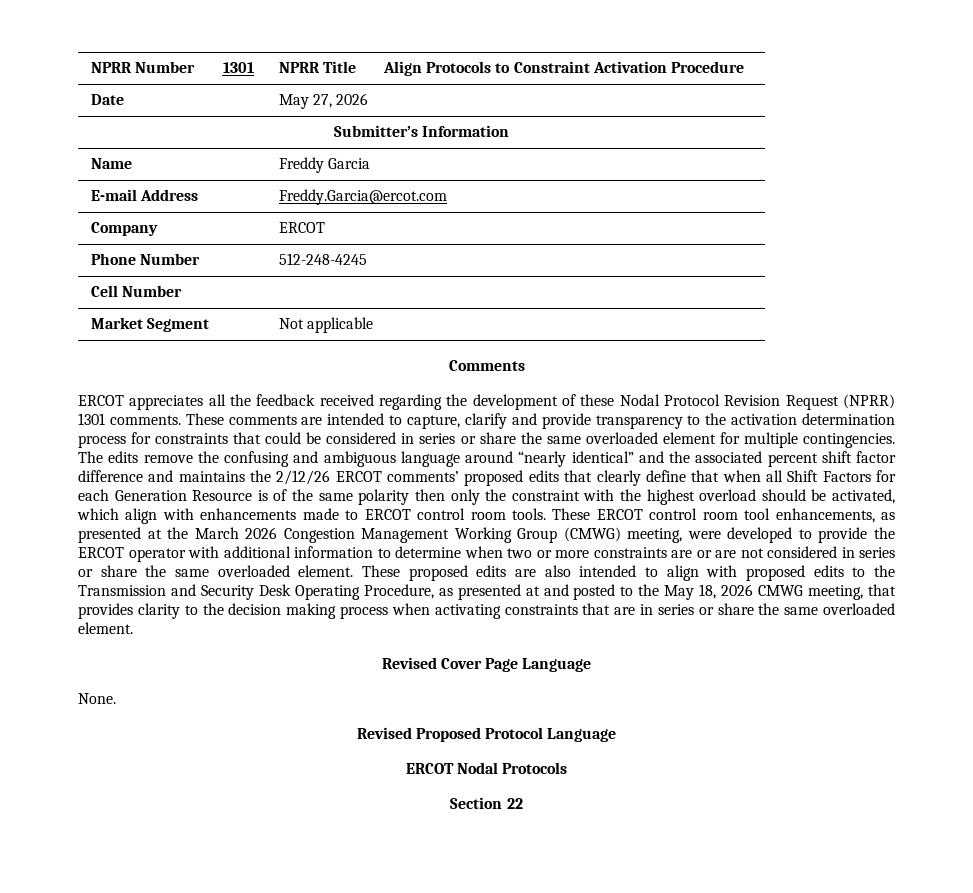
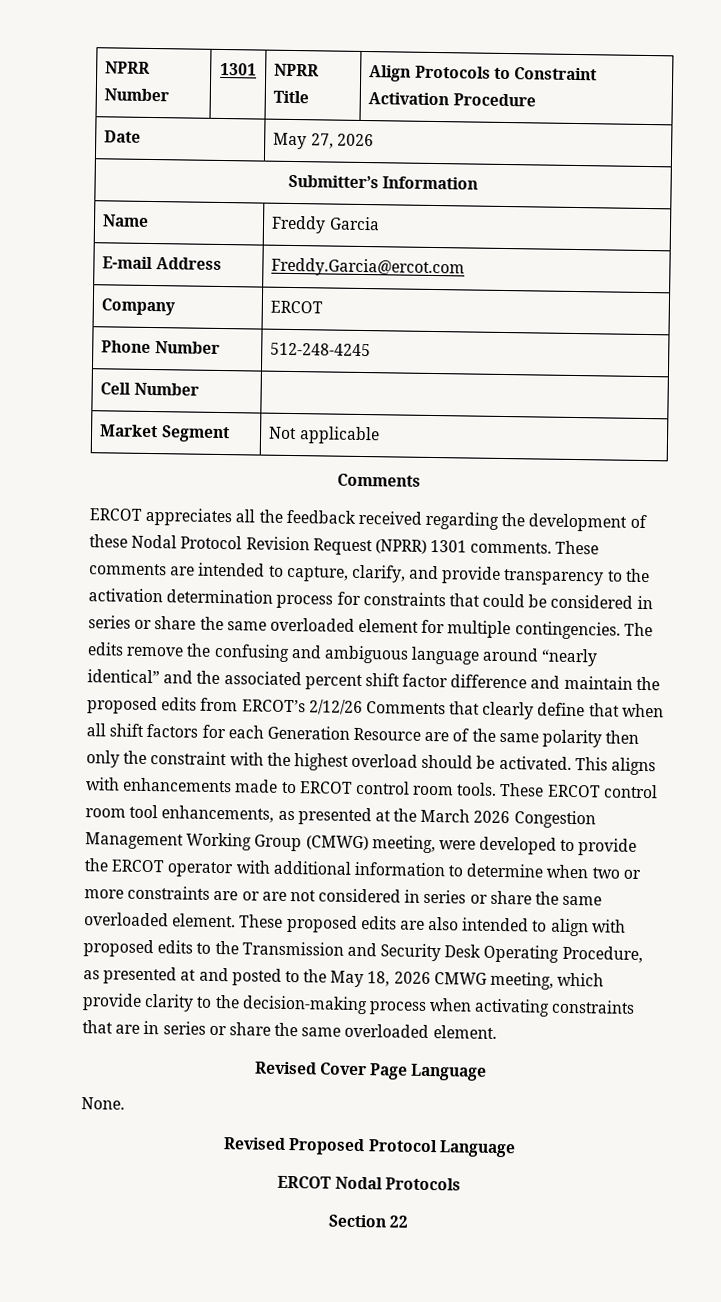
- These comments are intended to capture, clarify and provide transparency to the activation determination process for constraints that could be considered in series or share the same overloaded element for multiple contingencies.
+ These comments are intended to capture, clarify, and provide transparency to the activation determination process for constraints that could be considered in series or share the same overloaded element for multiple contingencies.
- The edits remove the confusing and ambiguous language around “nearly identical” and the associated percent shift factor difference and maintains the 2/12/26 ERCOT comments’ proposed edits that clearly define that when all Shift Factors for each Generation Resource is of the same polarity then only the constraint with the highest overload should be activated, which align with enhancements made to ERCOT control room tools.
+ The edits remove the confusing and ambiguous language around “nearly identical” and the associated percent shift factor difference and maintain the proposed edits from ERCOT’s 2/12/26 Comments that clearly define that when all shift factors for each Generation Resource are of the same polarity then only the constraint with the highest overload should be activated. This aligns with enhancements made to ERCOT control room tools.
- These proposed edits are also intended to align with proposed edits to the Transmission and Security Desk Operating Procedure, as presented at and posted to the May 18, 2026 CMWG meeting, that provides clarity to the decision making process when activating constraints that are in series or share the same overloaded element.
+ These proposed edits are also intended to align with proposed edits to the Transmission and Security Desk Operating Procedure, as presented at and posted to the May 18, 2026 CMWG meeting, which provide clarity to the decision-making process when activating constraints that are in series or share the same overloaded element.

